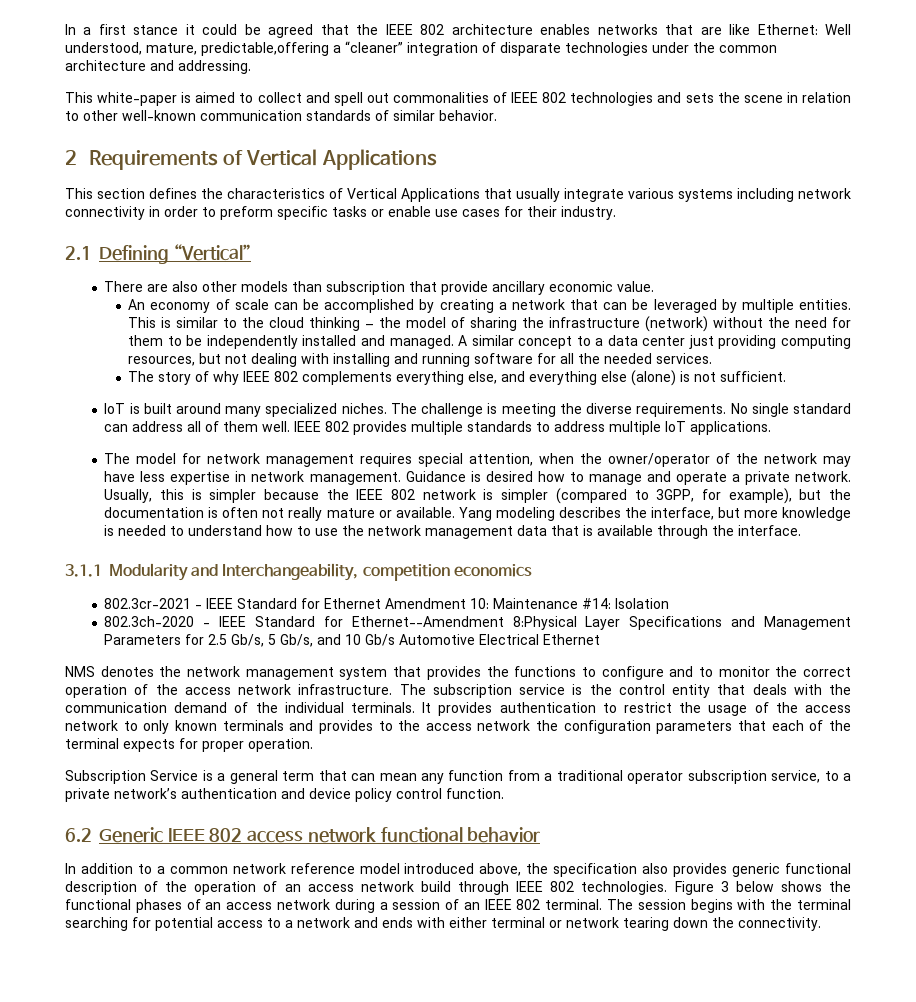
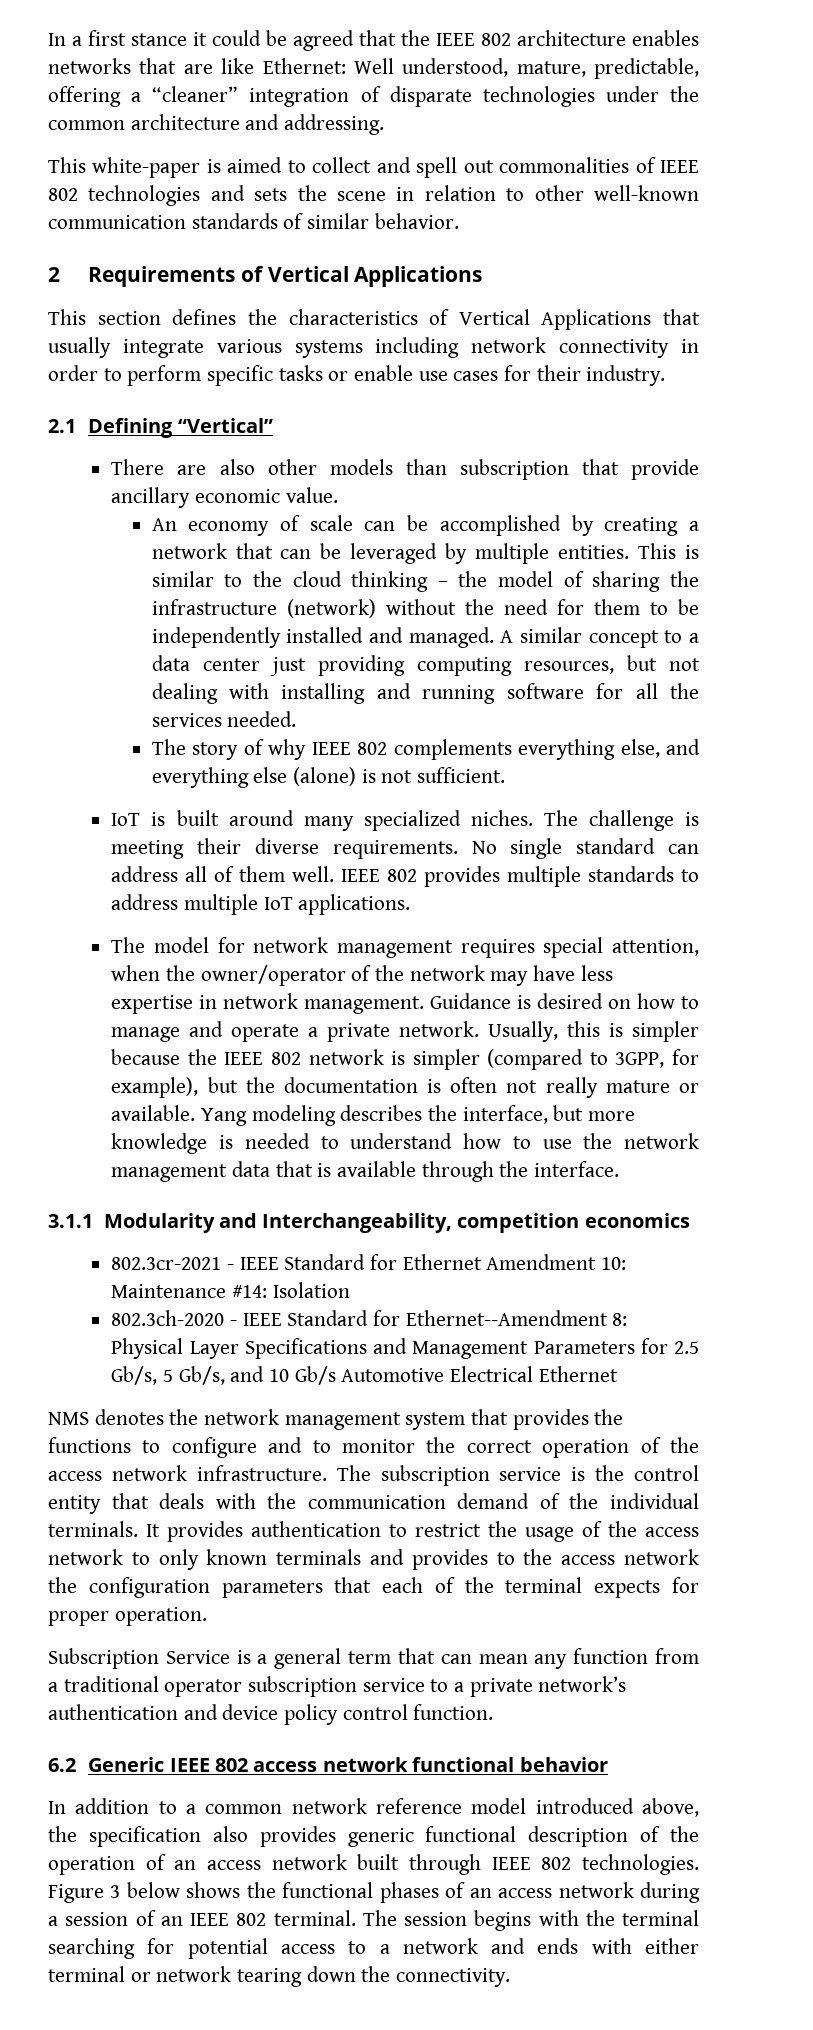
- In a first stance it could be agreed that the IEEE 802 architecture enables networks that are like Ethernet: Well understood, mature, predictable,offering a “cleaner” integration of disparate technologies under the common architecture and addressing.
+ In a first stance it could be agreed that the IEEE 802 architecture enables networks that are like Ethernet: Well understood, mature, predictable, offering a “cleaner” integration of disparate technologies under the common architecture and addressing.
- This section defines the characteristics of Vertical Applications that usually integrate various systems including network connectivity in order to preform specific tasks or enable use cases for their industry.
+ This section defines the characteristics of Vertical Applications that usually integrate various systems including network connectivity in order to perform specific tasks or enable use cases for their industry.
- A similar concept to a data center just providing computing resources, but not dealing with installing and running software for all the needed services.
+ A similar concept to a data center just providing computing resources, but not dealing with installing and running software for all the services needed.
- The challenge is meeting the diverse requirements.
+ The challenge is meeting their diverse requirements.
- Guidance is desired how to manage and operate a private network.
+ Guidance is desired on how to manage and operate a private network.
- 802.3ch-2020 - IEEE Standard for Ethernet--Amendment 8:Physical Layer Specifications and Management Parameters for 2.5 Gb/s, 5 Gb/s, and 10 Gb/s Automotive Electrical Ethernet
+ 802.3ch-2020 - IEEE Standard for Ethernet--Amendment 8: Physical Layer Specifications and Management Parameters for 2.5 Gb/s, 5 Gb/s, and 10 Gb/s Automotive Electrical Ethernet
- Subscription Service is a general term that can mean any function from a traditional operator subscription service, to a private network’s authentication and device policy control function.
+ Subscription Service is a general term that can mean any function from a traditional operator subscription service to a private network’s authentication and device policy control function.
- In addition to a common network reference model introduced above, the specification also provides generic functional description of the operation of an access network build through IEEE 802 technologies.
+ In addition to a common network reference model introduced above, the specification also provides generic functional description of the operation of an access network built through IEEE 802 technologies.

